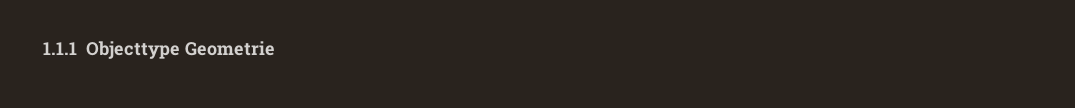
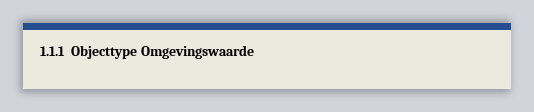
- 1.1.1 Objecttype Geometrie
+ 1.1.1 Objecttype Omgevingswaarde

